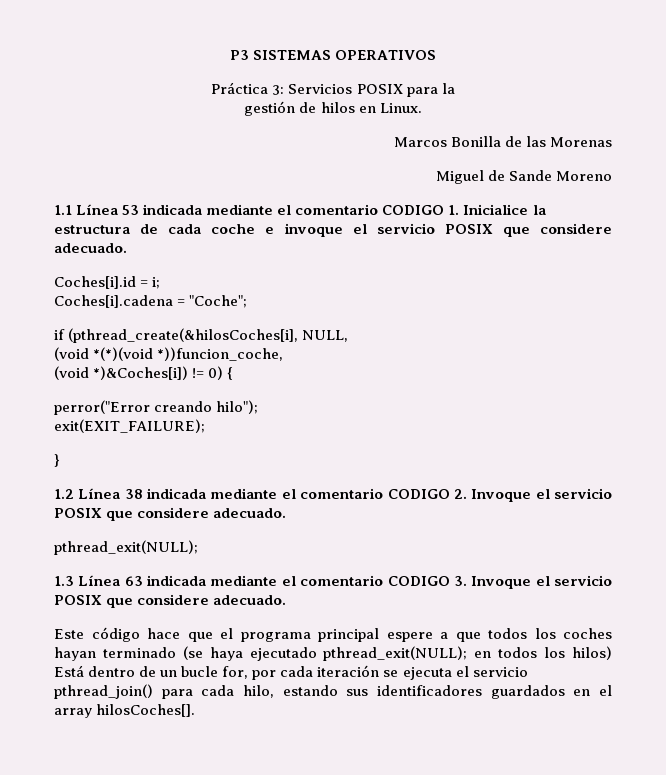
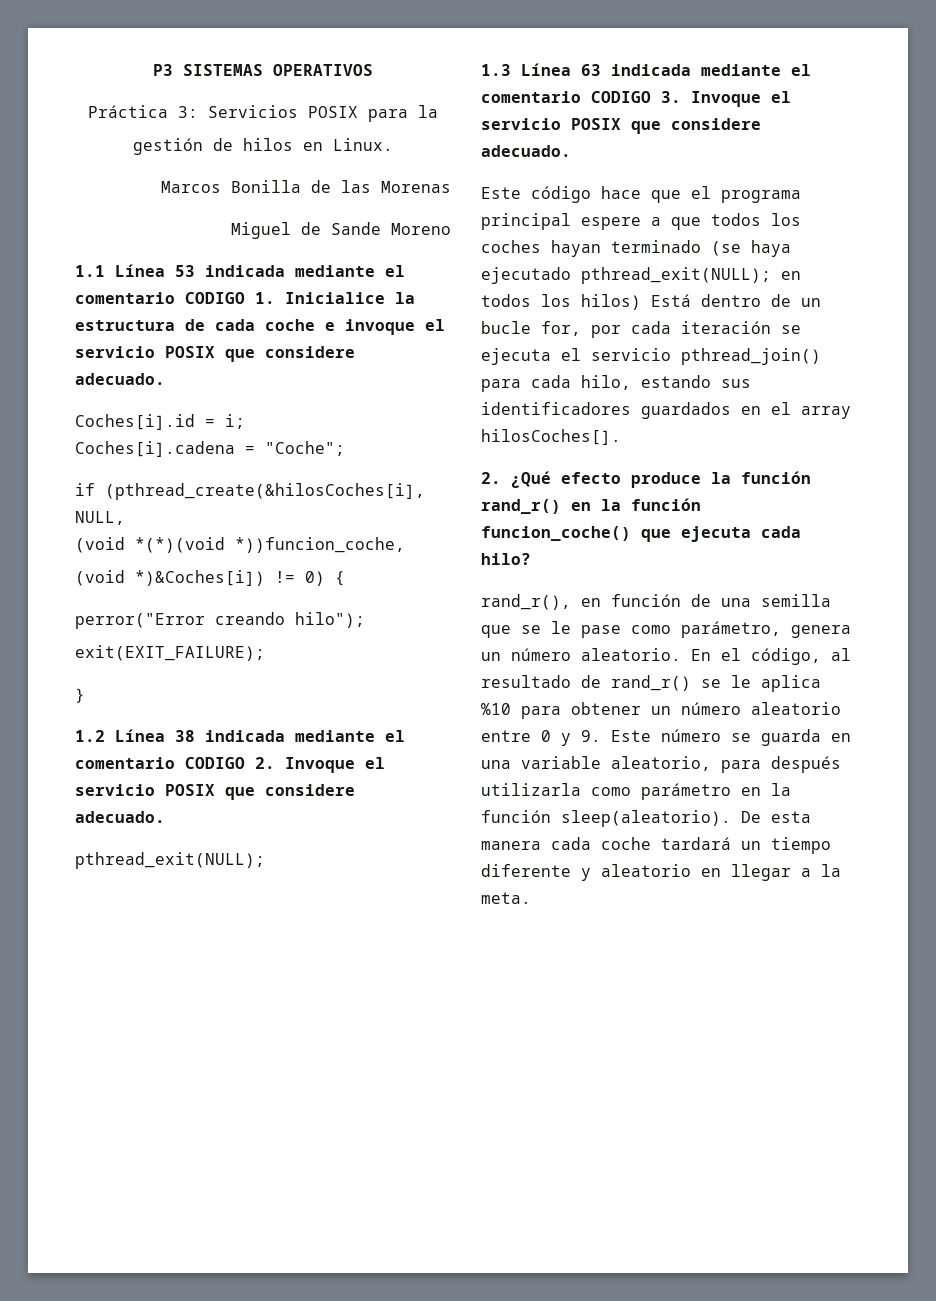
+ 2. ¿Qué efecto produce la función rand_r() en la función funcion_coche() que ejecuta cada hilo?
+ rand_r(), en función de una semilla que se le pase como parámetro, genera un número aleatorio. En el código, al resultado de rand_r() se le aplica %10 para obtener un número aleatorio entre 0 y 9. Este número se guarda en una variable aleatorio, para después utilizarla como parámetro en la función sleep(aleatorio). De esta manera cada coche tardará un tiempo diferente y aleatorio en llegar a la meta.

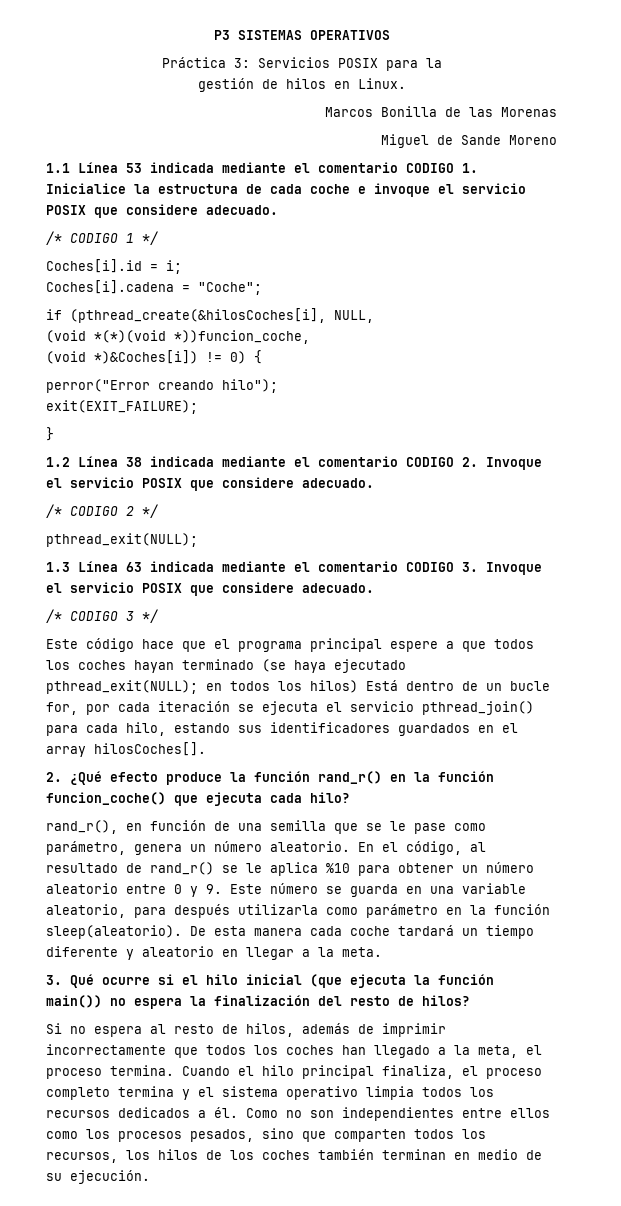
+ /* CODIGO 1 */
+ /* CODIGO 2 */
+ /* CODIGO 3 */
+ 3. Qué ocurre si el hilo inicial (que ejecuta la función main()) no espera la finalización del resto de hilos?
+ Si no espera al resto de hilos, además de imprimir incorrectamente que todos los coches han llegado a la meta, el proceso termina. Cuando el hilo principal finaliza, el proceso completo termina y el sistema operativo limpia todos los recursos dedicados a él. Como no son independientes entre ellos como los procesos pesados, sino que comparten todos los recursos, los hilos de los coches también terminan en medio de su ejecución.

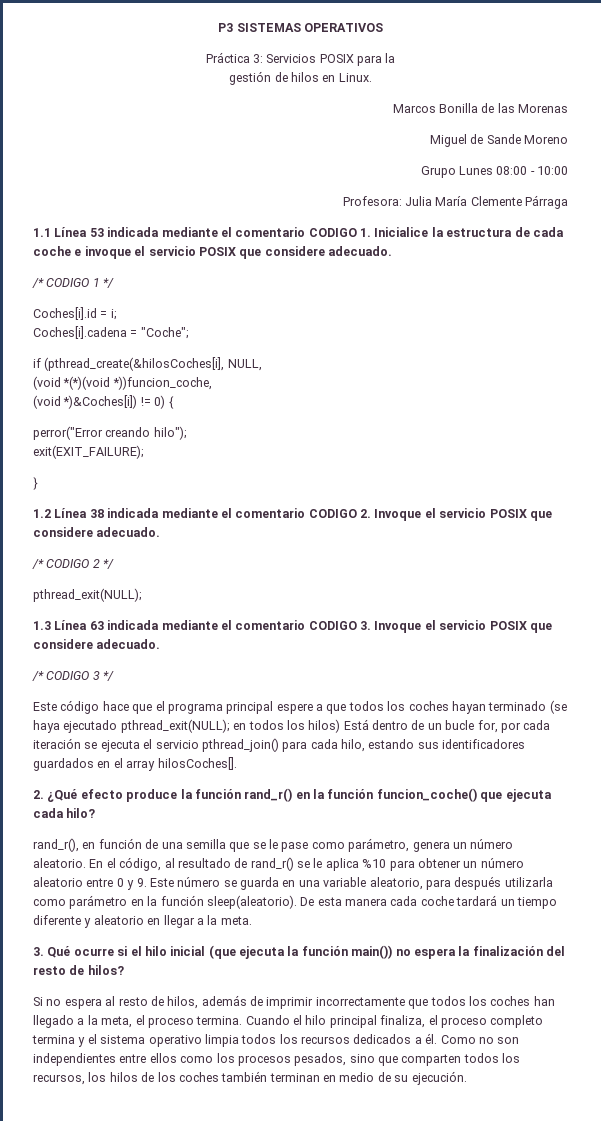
+ Grupo Lunes 08:00 - 10:00
+ Profesora: Julia María Clemente Párraga

